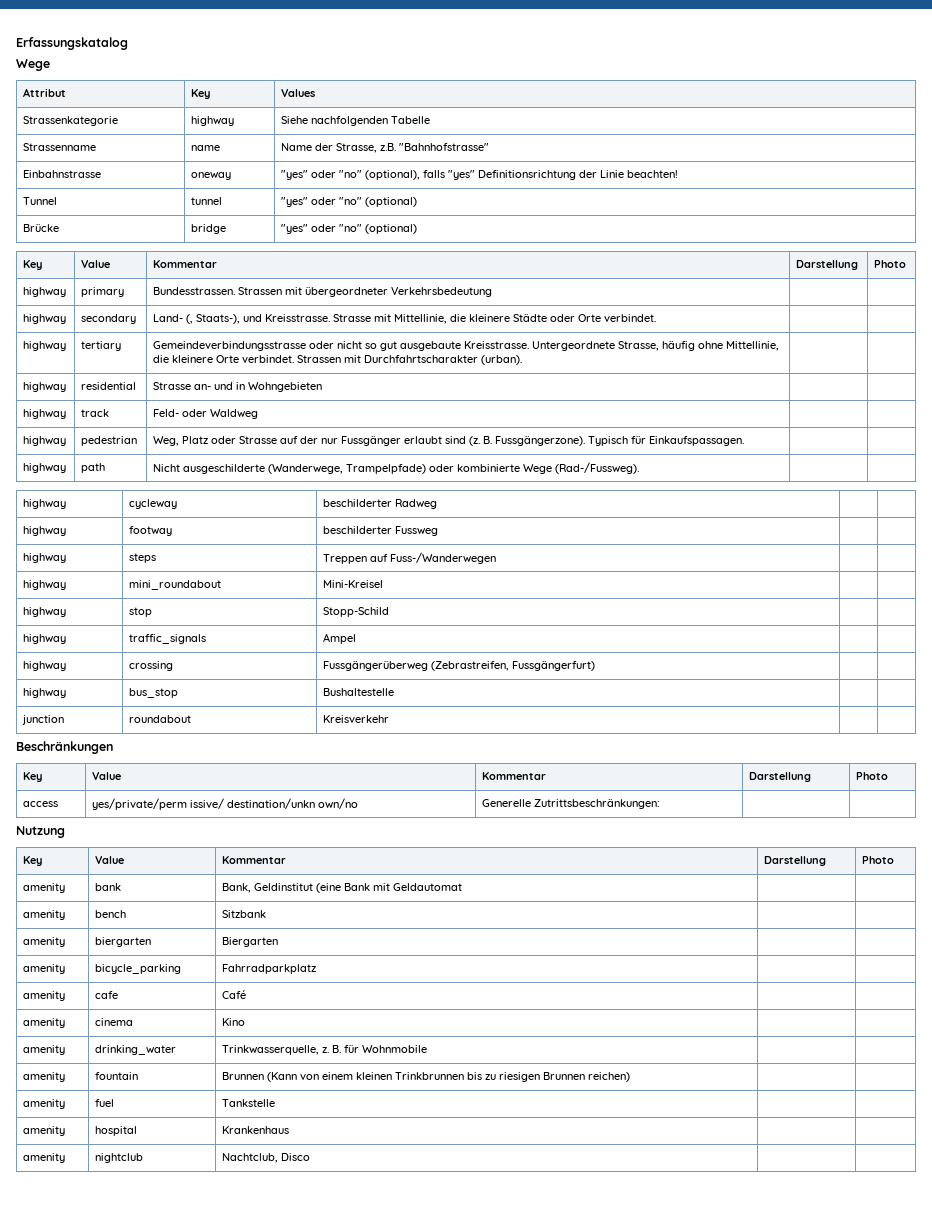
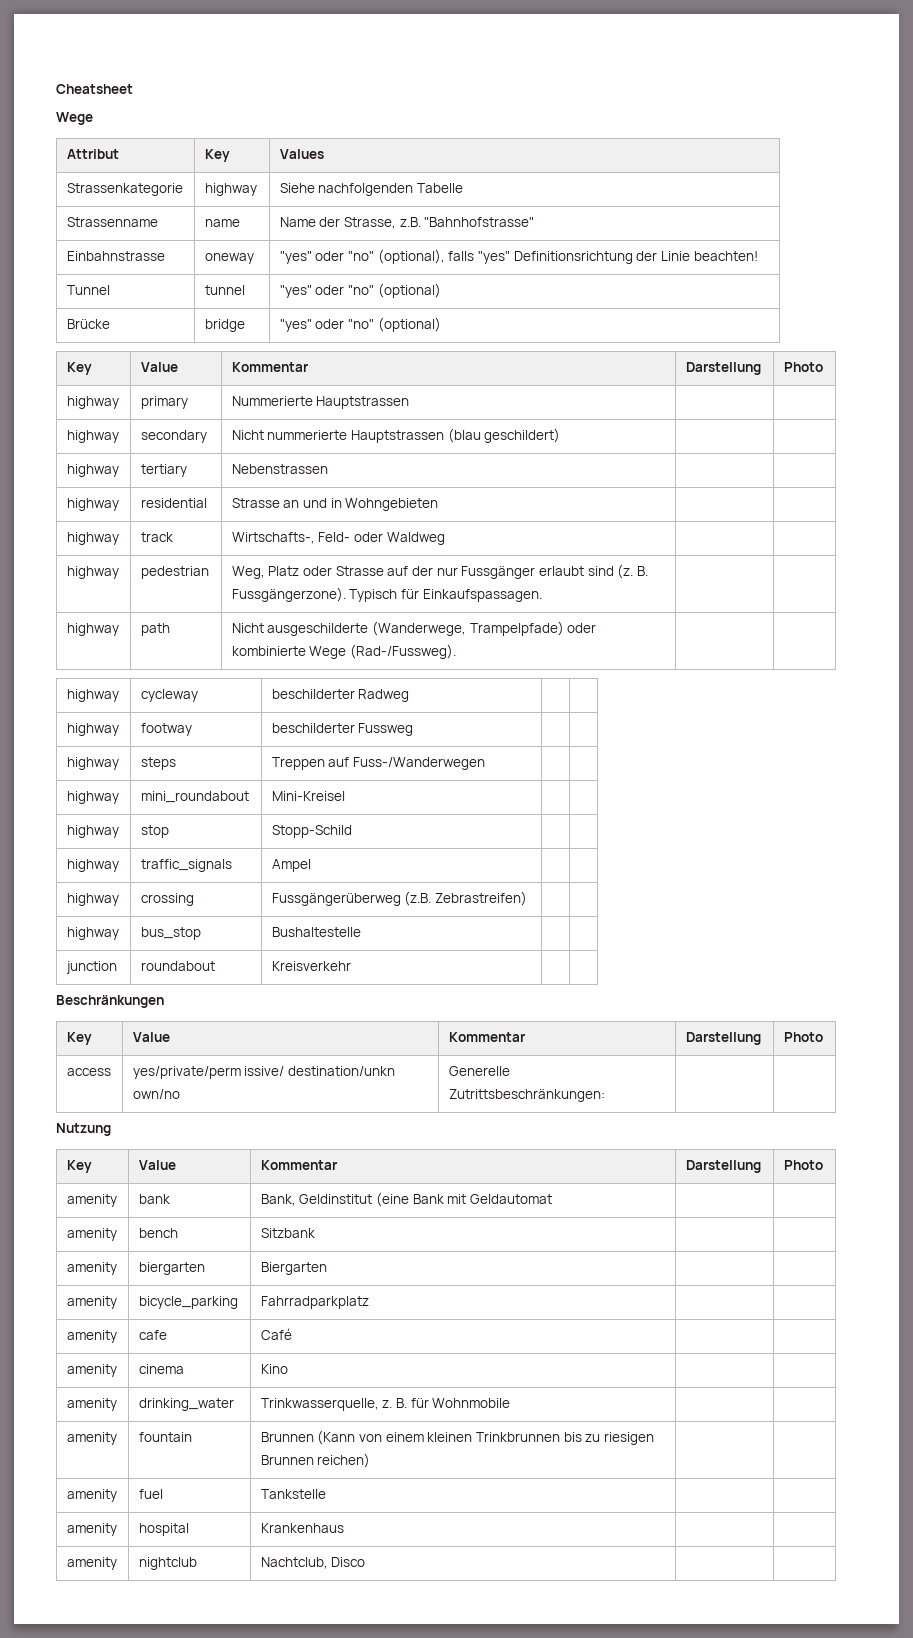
- Erfassungskatalog
+ Cheatsheet
- highway | primary | Bundesstrassen. Strassen mit übergeordneter Verkehrsbedeutung | |
- highway | secondary | Land- (, Staats-), und Kreisstrasse. Strasse mit Mittellinie, die kleinere Städte oder Orte verbindet. | |
- highway | tertiary | Gemeindeverbindungsstrasse oder nicht so gut ausgebaute Kreisstrasse. Untergeordnete Strasse, häufig ohne Mittellinie, die kleinere Orte verbindet. Strassen mit Durchfahrtscharakter (urban). | |
+ highway | primary | Nummerierte Hauptstrassen | |
+ highway | secondary | Nicht nummerierte Hauptstrassen (blau geschildert) | |
+ highway | tertiary | Nebenstrassen | |
- highway | residential | Strasse an- und in Wohngebieten | |
+ highway | residential | Strasse an und in Wohngebieten | |
- highway | track | Feld- oder Waldweg | |
+ highway | track | Wirtschafts-, Feld- oder Waldweg | |
- highway | crossing | Fussgängerüberweg (Zebrastreifen, Fussgängerfurt) | |
+ highway | crossing | Fussgängerüberweg (z.B. Zebrastreifen) | |

